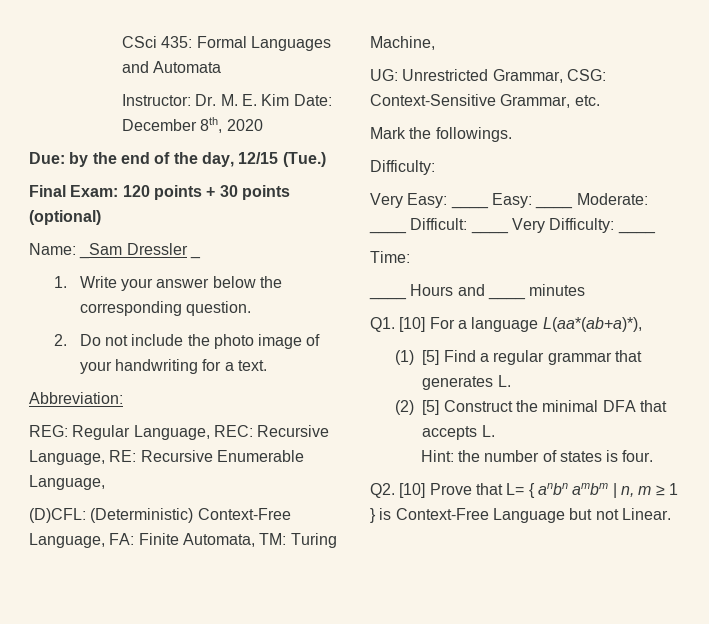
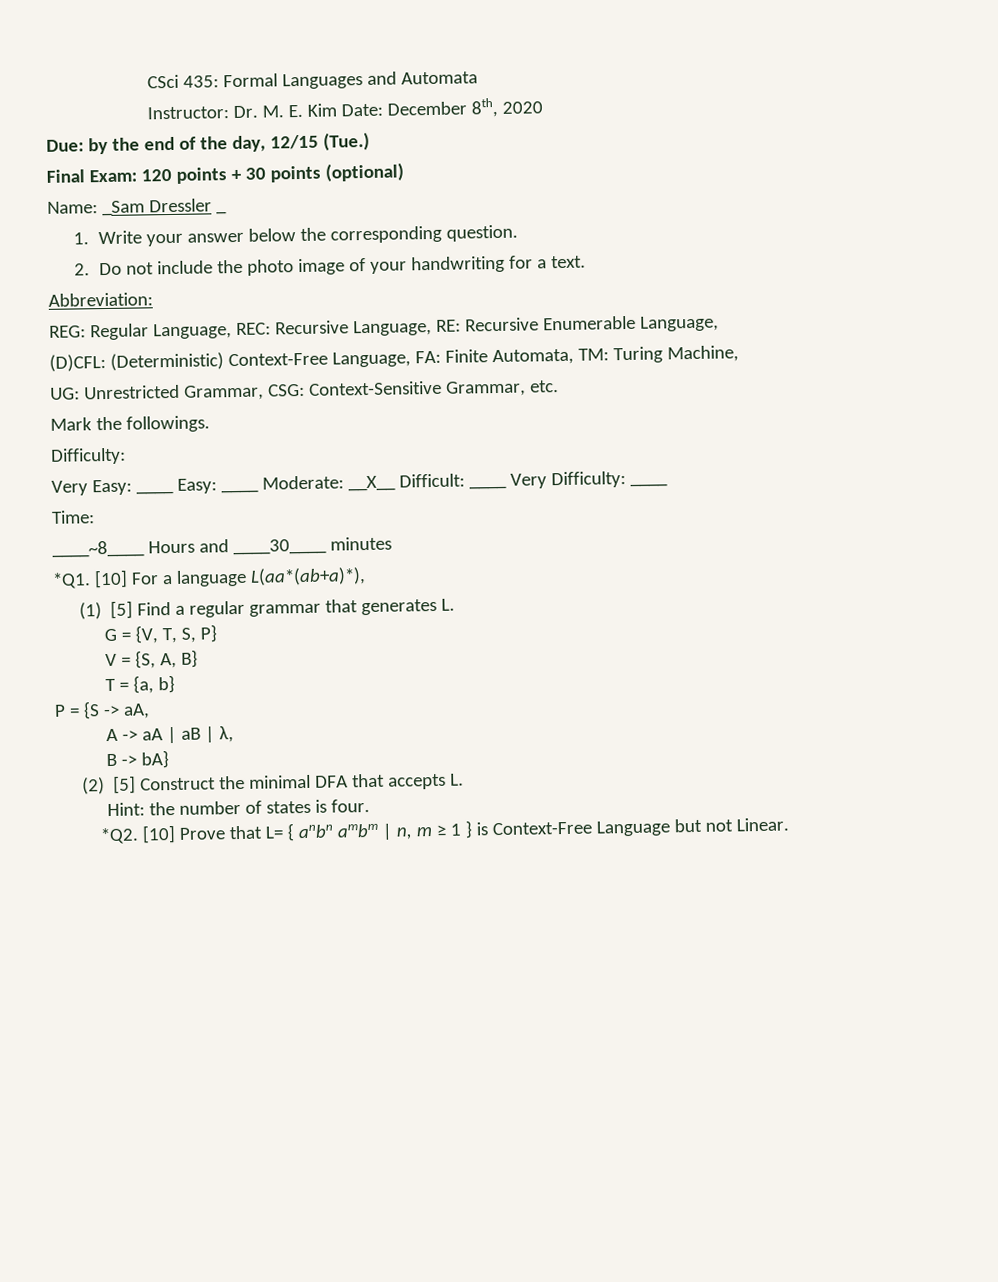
- Very Easy: ____ Easy: ____ Moderate: ____ Difficult: ____ Very Difficulty: ____
+ Very Easy: ____ Easy: ____ Moderate: __X__ Difficult: ____ Very Difficulty: ____
- ____ Hours and ____ minutes
+ ____~8____ Hours and ____30____ minutes
- Q1. [10] For a language L(aa*(ab+a)*),
+ *Q1. [10] For a language L(aa*(ab+a)*),
+ G = {V, T, S, P}
+ V = {S, A, B}
+ T = {a, b}
+ P = {S -> aA,
+ A -> aA | aB | λ,
+ B -> bA}
- Q2. [10] Prove that L= { anbn ambm | n, m ≥ 1 } is Context-Free Language but not Linear.
+ *Q2. [10] Prove that L= { anbn ambm | n, m ≥ 1 } is Context-Free Language but not Linear.

